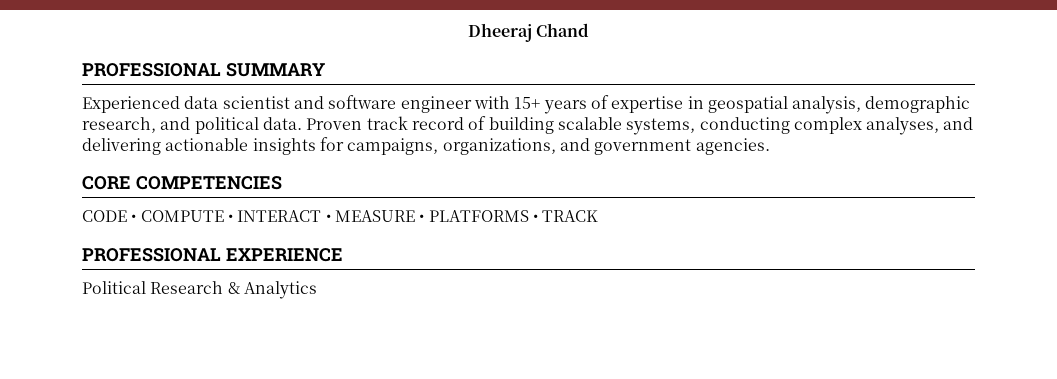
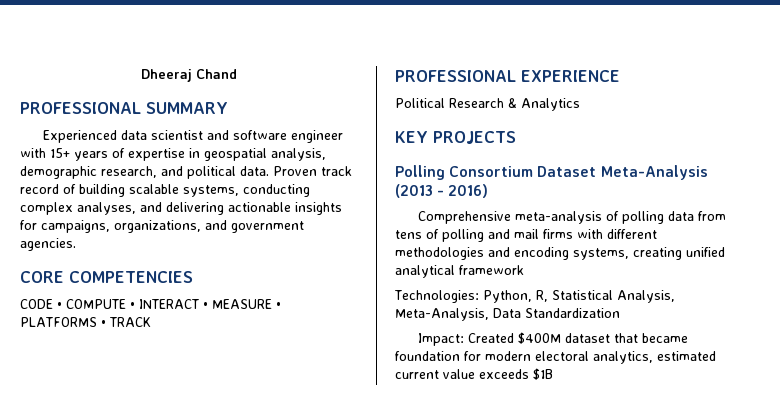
+ KEY PROJECTS
+ Polling Consortium Dataset Meta-Analysis (2013 - 2016)
+ Comprehensive meta-analysis of polling data from tens of polling and mail firms with different methodologies and encoding systems, creating unified analytical framework
+ Technologies: Python, R, Statistical Analysis, Meta-Analysis, Data Standardization
+ Impact: Created $400M dataset that became foundation for modern electoral analytics, estimated current value exceeds $1B

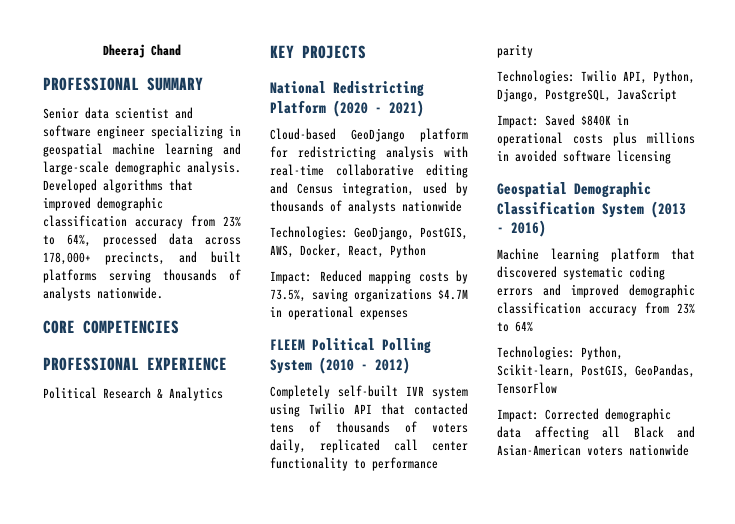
- Experienced data scientist and software engineer with 15+ years of expertise in geospatial analysis, demographic research, and political data. Proven track record of building scalable systems, conducting complex analyses, and delivering actionable insights for campaigns, organizations, and government agencies.
+ Senior data scientist and software engineer specializing in geospatial machine learning and large-scale demographic analysis. Developed algorithms that improved demographic classification accuracy from 23% to 64%, processed data across 178,000+ precincts, and built platforms serving thousands of analysts nationwide.
  CORE COMPETENCIES
- CODE • COMPUTE • INTERACT • MEASURE • PLATFORMS • TRACK
- Polling Consortium Dataset Meta-Analysis (2013 - 2016)
- Comprehensive meta-analysis of polling data from tens of polling and mail firms with different methodologies and encoding systems, creating unified analytical framework
- Technologies: Python, R, Statistical Analysis, Meta-Analysis, Data Standardization
- Impact: Created $400M dataset that became foundation for modern electoral analytics, estimated current value exceeds $1B
+ National Redistricting Platform (2020 - 2021)
+ Cloud-based GeoDjango platform for redistricting analysis with real-time collaborative editing and Census integration, used by thousands of analysts nationwide
+ Technologies: GeoDjango, PostGIS, AWS, Docker, React, Python
+ Impact: Reduced mapping costs by 73.5%, saving organizations $4.7M in operational expenses
+ FLEEM Political Polling System (2010 - 2012)
+ Completely self-built IVR system using Twilio API that contacted tens of thousands of voters daily, replicated call center functionality to performance parity
+ Technologies: Twilio API, Python, Django, PostgreSQL, JavaScript
+ Impact: Saved $840K in operational costs plus millions in avoided software licensing
+ Geospatial Demographic Classification System (2013 - 2016)
+ Machine learning platform that discovered systematic coding errors and improved demographic classification accuracy from 23% to 64%
+ Technologies: Python, Scikit-learn, PostGIS, GeoPandas, TensorFlow
+ Impact: Corrected demographic data affecting all Black and Asian-American voters nationwide

